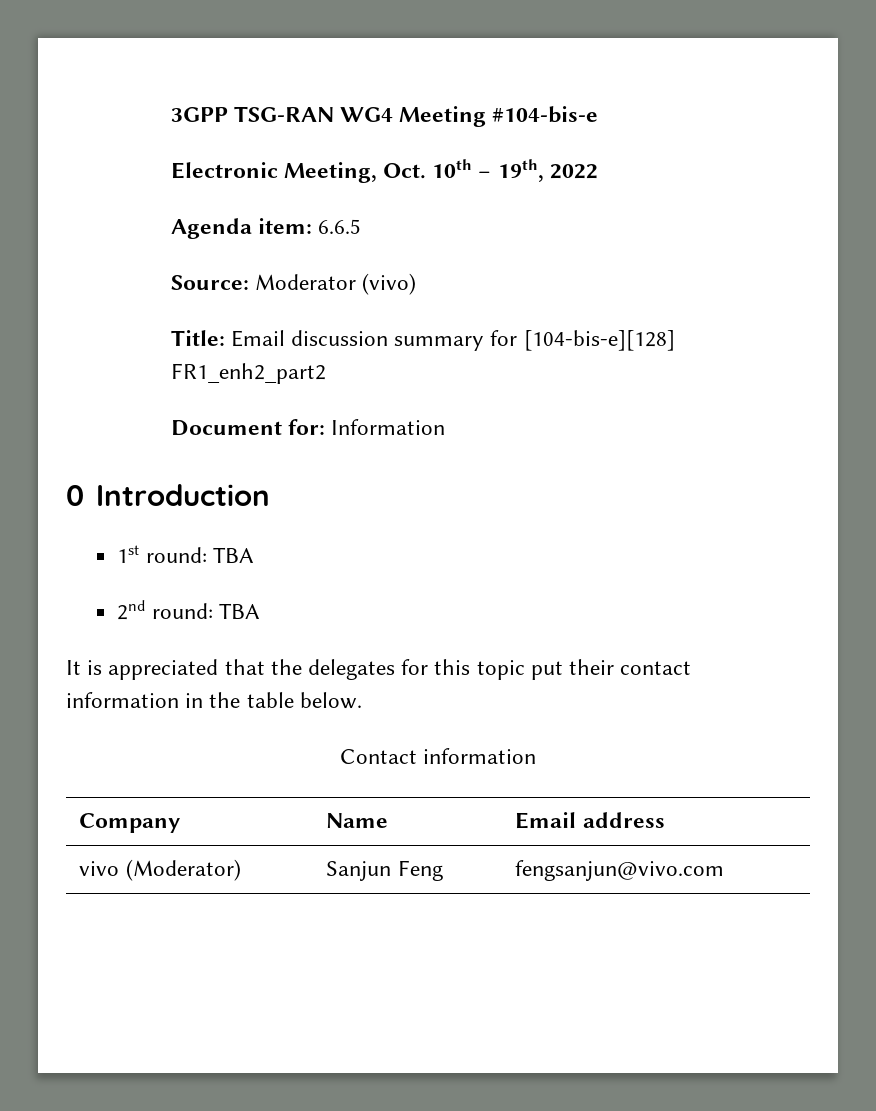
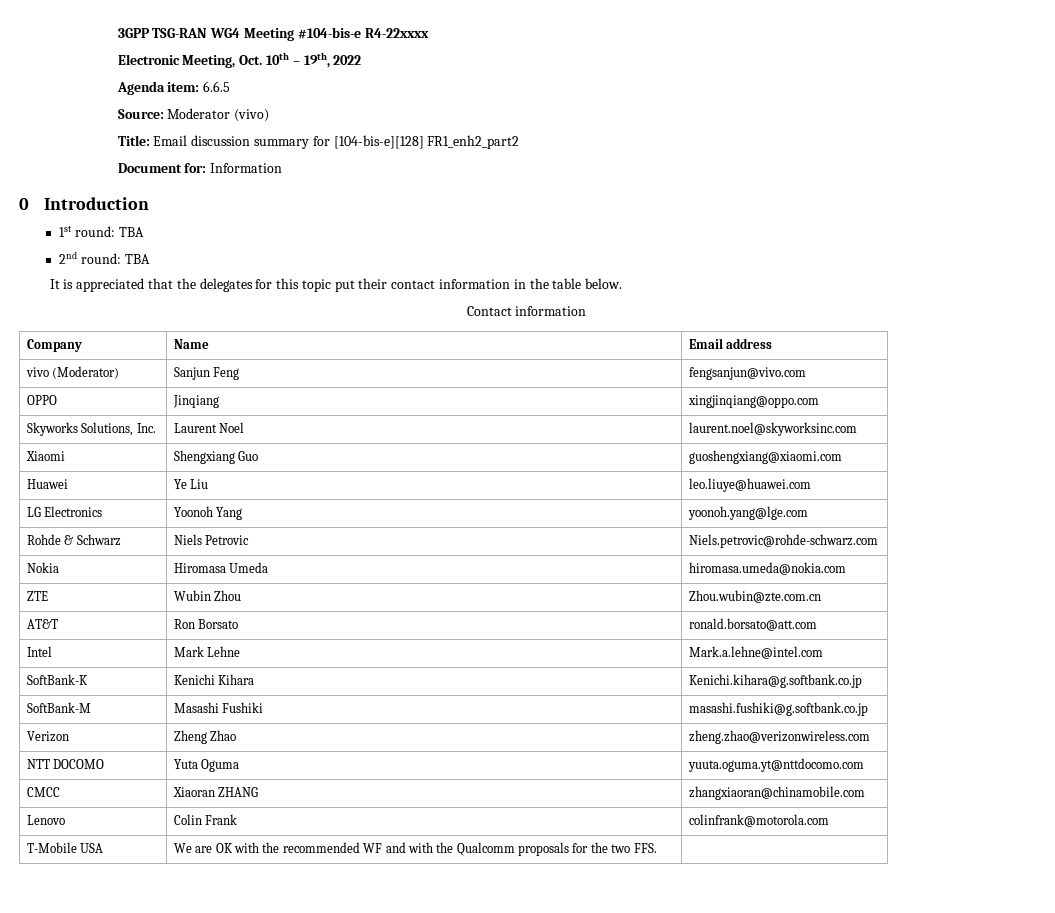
- 3GPP TSG-RAN WG4 Meeting #104-bis-e
+ 3GPP TSG-RAN WG4 Meeting #104-bis-e R4-22xxxx
+ OPPO | Jinqiang | xingjinqiang@oppo.com
+ Skyworks Solutions, Inc. | Laurent Noel | laurent.noel@skyworksinc.com
+ Xiaomi | Shengxiang Guo | guoshengxiang@xiaomi.com
+ Huawei | Ye Liu | leo.liuye@huawei.com
+ LG Electronics | Yoonoh Yang | yoonoh.yang@lge.com
+ Rohde & Schwarz | Niels Petrovic | Niels.petrovic@rohde-schwarz.com
+ Nokia | Hiromasa Umeda | hiromasa.umeda@nokia.com
+ ZTE | Wubin Zhou | Zhou.wubin@zte.com.cn
+ AT&T | Ron Borsato | ronald.borsato@att.com
+ Intel | Mark Lehne | Mark.a.lehne@intel.com
+ SoftBank-K | Kenichi Kihara | Kenichi.kihara@g.softbank.co.jp
+ SoftBank-M | Masashi Fushiki | masashi.fushiki@g.softbank.co.jp
+ Verizon | Zheng Zhao | zheng.zhao@verizonwireless.com
+ NTT DOCOMO | Yuta Oguma | yuuta.oguma.yt@nttdocomo.com
+ CMCC | Xiaoran ZHANG | zhangxiaoran@chinamobile.com
+ Lenovo | Colin Frank | colinfrank@motorola.com
+ T-Mobile USA | We are OK with the recommended WF and with the Qualcomm proposals for the two FFS. |

